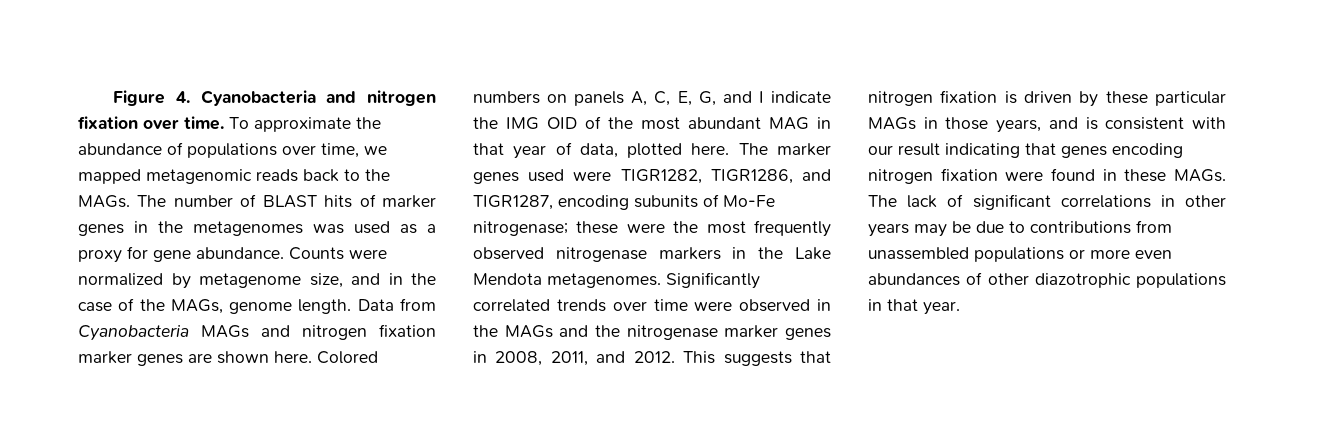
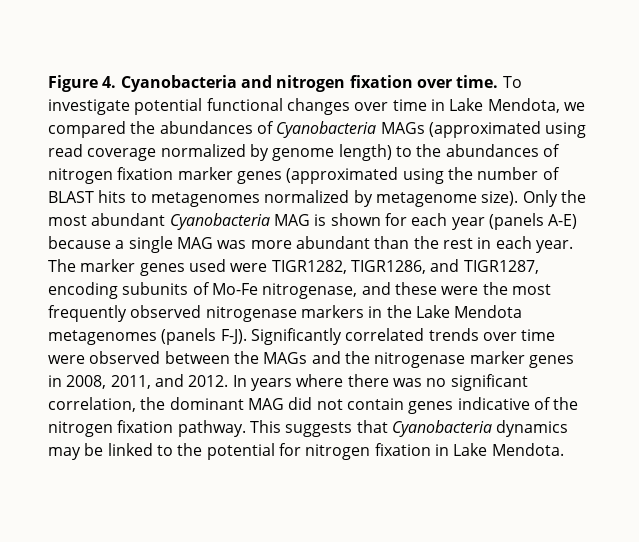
- To approximate the abundance of populations over time, we mapped metagenomic reads back to the MAGs. The number of BLAST hits of marker genes in the metagenomes was used as a proxy for gene abundance. Counts were normalized by metagenome size, and in the case of the MAGs, genome length. Data from Cyanobacteria MAGs and nitrogen fixation marker genes are shown here. Colored numbers on panels A, C, E, G, and I indicate the IMG OID of the most abundant MAG in that year of data, plotted here.
+ To investigate potential functional changes over time in Lake Mendota, we compared the abundances of Cyanobacteria MAGs (approximated using read coverage normalized by genome length) to the abundances of nitrogen fixation marker genes (approximated using the number of BLAST hits to metagenomes normalized by metagenome size). Only the most abundant Cyanobacteria MAG is shown for each year (panels A-E) because a single MAG was more abundant than the rest in each year.
- The marker genes used were TIGR1282, TIGR1286, and TIGR1287, encoding subunits of Mo-Fe nitrogenase; these were the most frequently observed nitrogenase markers in the Lake Mendota metagenomes.
+ The marker genes used were TIGR1282, TIGR1286, and TIGR1287, encoding subunits of Mo-Fe nitrogenase, and these were the most frequently observed nitrogenase markers in the Lake Mendota metagenomes (panels F-J).
- Significantly correlated trends over time were observed in the MAGs and the nitrogenase marker genes in 2008, 2011, and 2012.
+ Significantly correlated trends over time were observed between the MAGs and the nitrogenase marker genes in 2008, 2011, and 2012.
- This suggests that nitrogen fixation is driven by these particular MAGs in those years, and is consistent with our result indicating that genes encoding nitrogen fixation were found in these MAGs. The lack of significant correlations in other years may be due to contributions from unassembled populations or more even abundances of other diazotrophic populations in that year.
+ In years where there was no significant correlation, the dominant MAG did not contain genes indicative of the nitrogen fixation pathway. This suggests that Cyanobacteria dynamics may be linked to the potential for nitrogen fixation in Lake Mendota.

